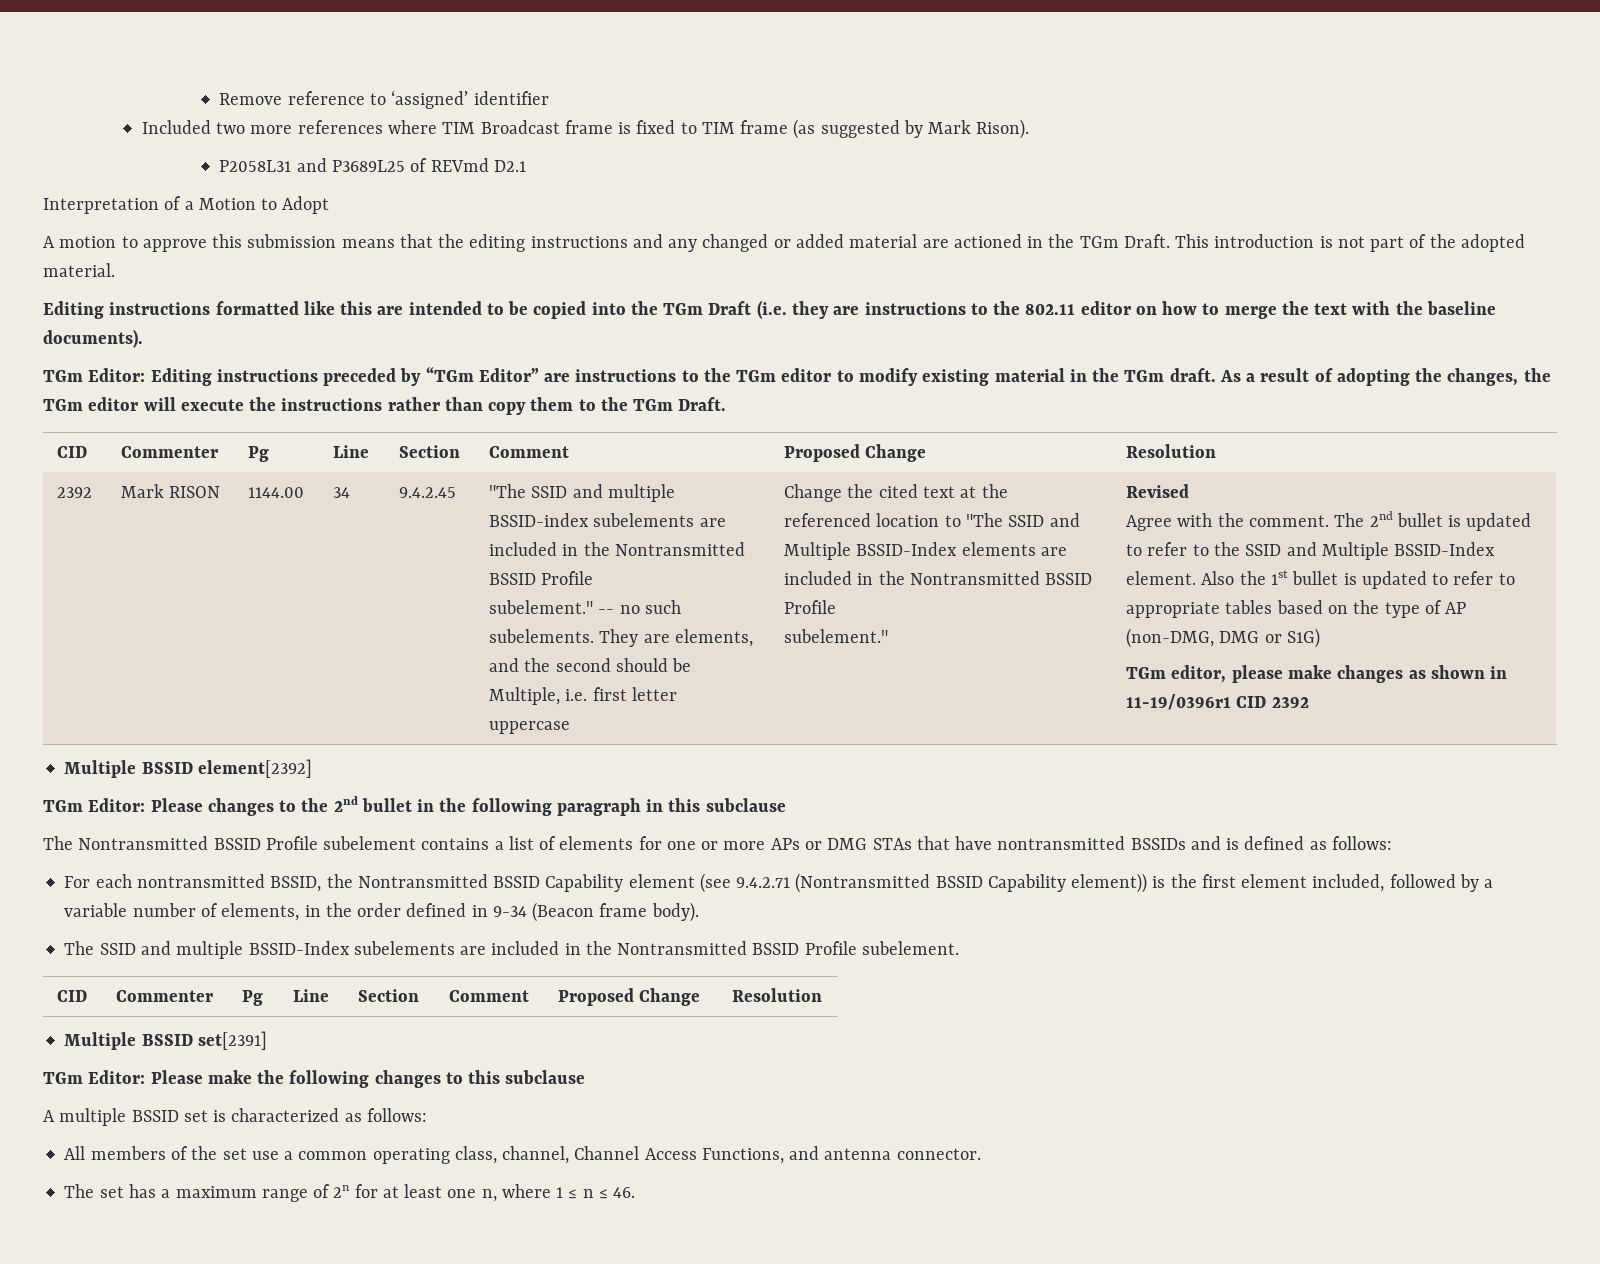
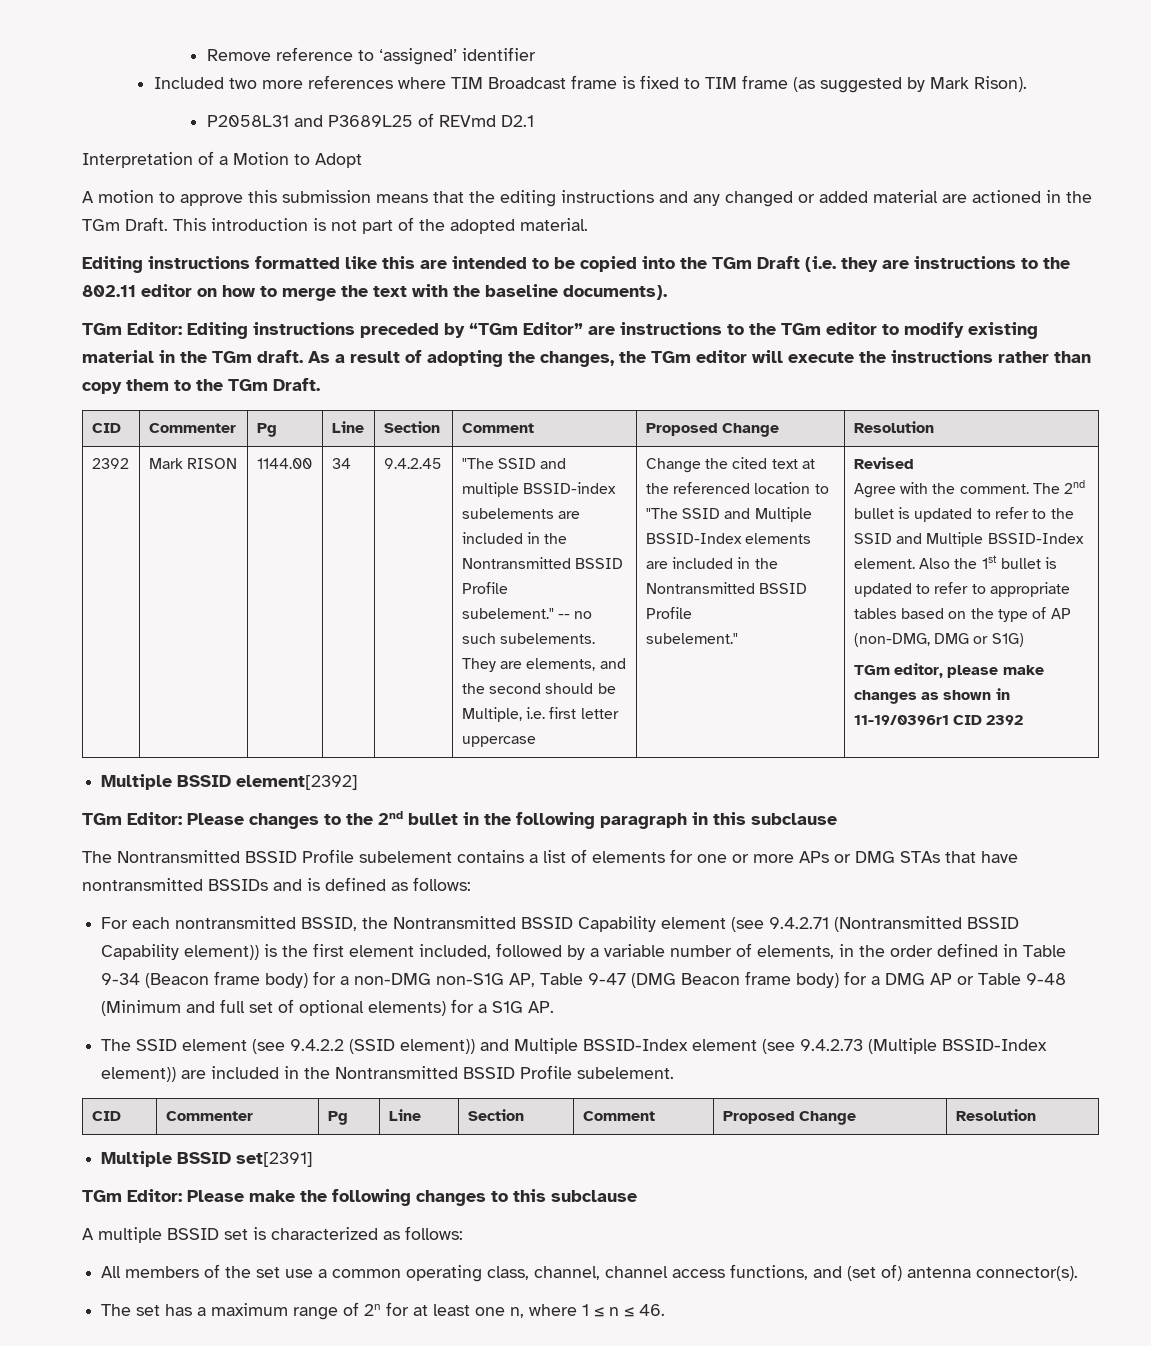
- For each nontransmitted BSSID, the Nontransmitted BSSID Capability element (see 9.4.2.71 (Nontransmitted BSSID Capability element)) is the first element included, followed by a variable number of elements, in the order defined in 9-34 (Beacon frame body).
- The SSID and multiple BSSID-Index subelements are included in the Nontransmitted BSSID Profile subelement.
+ For each nontransmitted BSSID, the Nontransmitted BSSID Capability element (see 9.4.2.71 (Nontransmitted BSSID Capability element)) is the first element included, followed by a variable number of elements, in the order defined in Table 9-34 (Beacon frame body) for a non-DMG non-S1G AP, Table 9-47 (DMG Beacon frame body) for a DMG AP or Table 9-48 (Minimum and full set of optional elements) for a S1G AP.
+ The SSID element (see 9.4.2.2 (SSID element)) and Multiple BSSID-Index element (see 9.4.2.73 (Multiple BSSID-Index element)) are included in the Nontransmitted BSSID Profile subelement.
- All members of the set use a common operating class, channel, Channel Access Functions, and antenna connector.
+ All members of the set use a common operating class, channel, channel access functions, and (set of) antenna connector(s).

